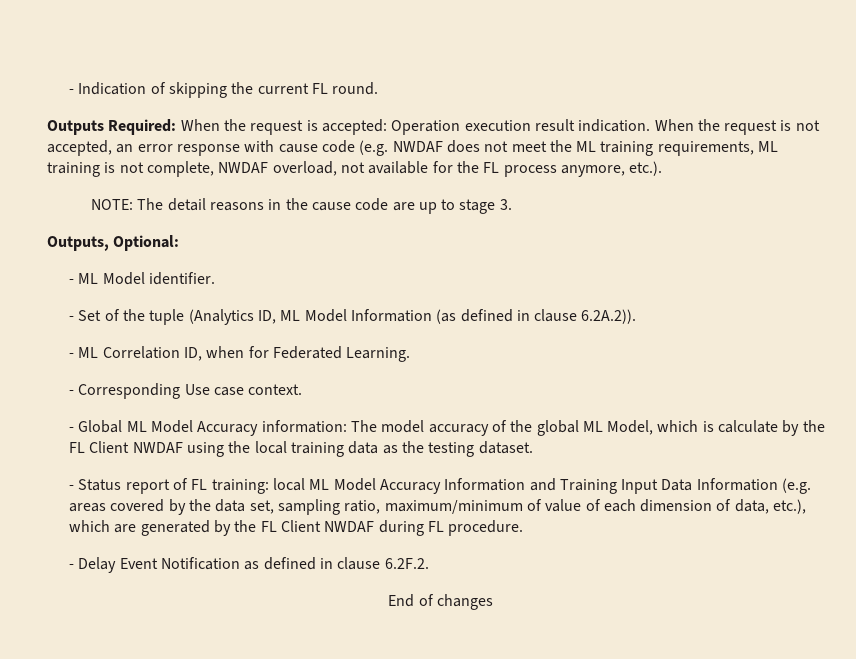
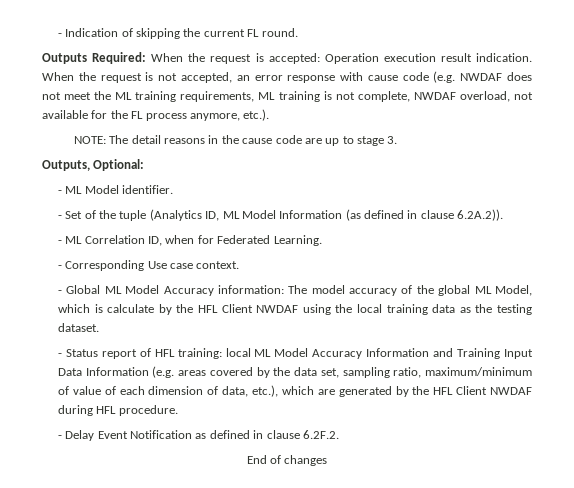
- - Global ML Model Accuracy information: The model accuracy of the global ML Model, which is calculate by the FL Client NWDAF using the local training data as the testing dataset.
+ - Global ML Model Accuracy information: The model accuracy of the global ML Model, which is calculate by the HFL Client NWDAF using the local training data as the testing dataset.
- - Status report of FL training: local ML Model Accuracy Information and Training Input Data Information (e.g. areas covered by the data set, sampling ratio, maximum/minimum of value of each dimension of data, etc.), which are generated by the FL Client NWDAF during FL procedure.
+ - Status report of HFL training: local ML Model Accuracy Information and Training Input Data Information (e.g. areas covered by the data set, sampling ratio, maximum/minimum of value of each dimension of data, etc.), which are generated by the HFL Client NWDAF during HFL procedure.

